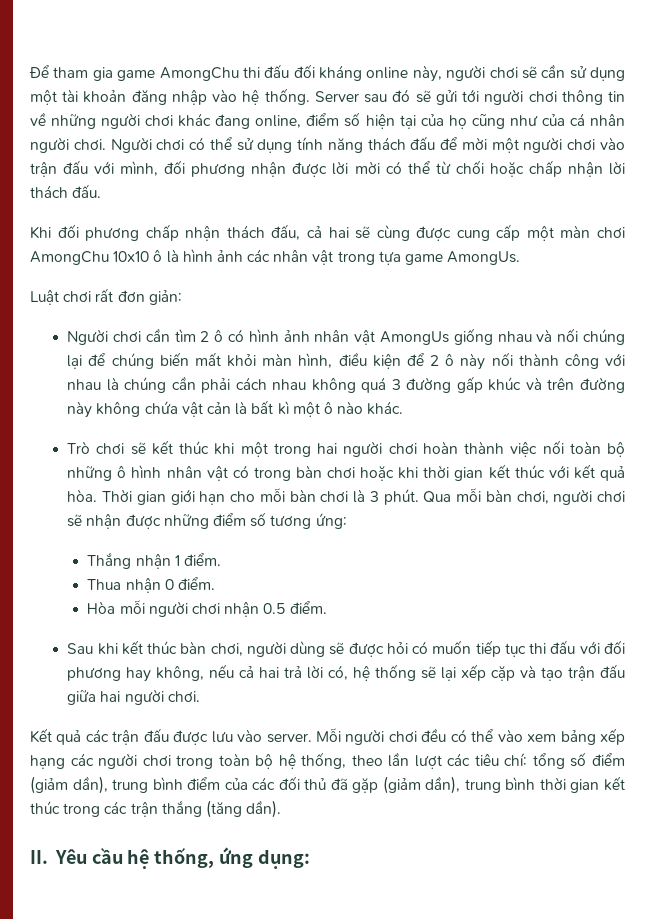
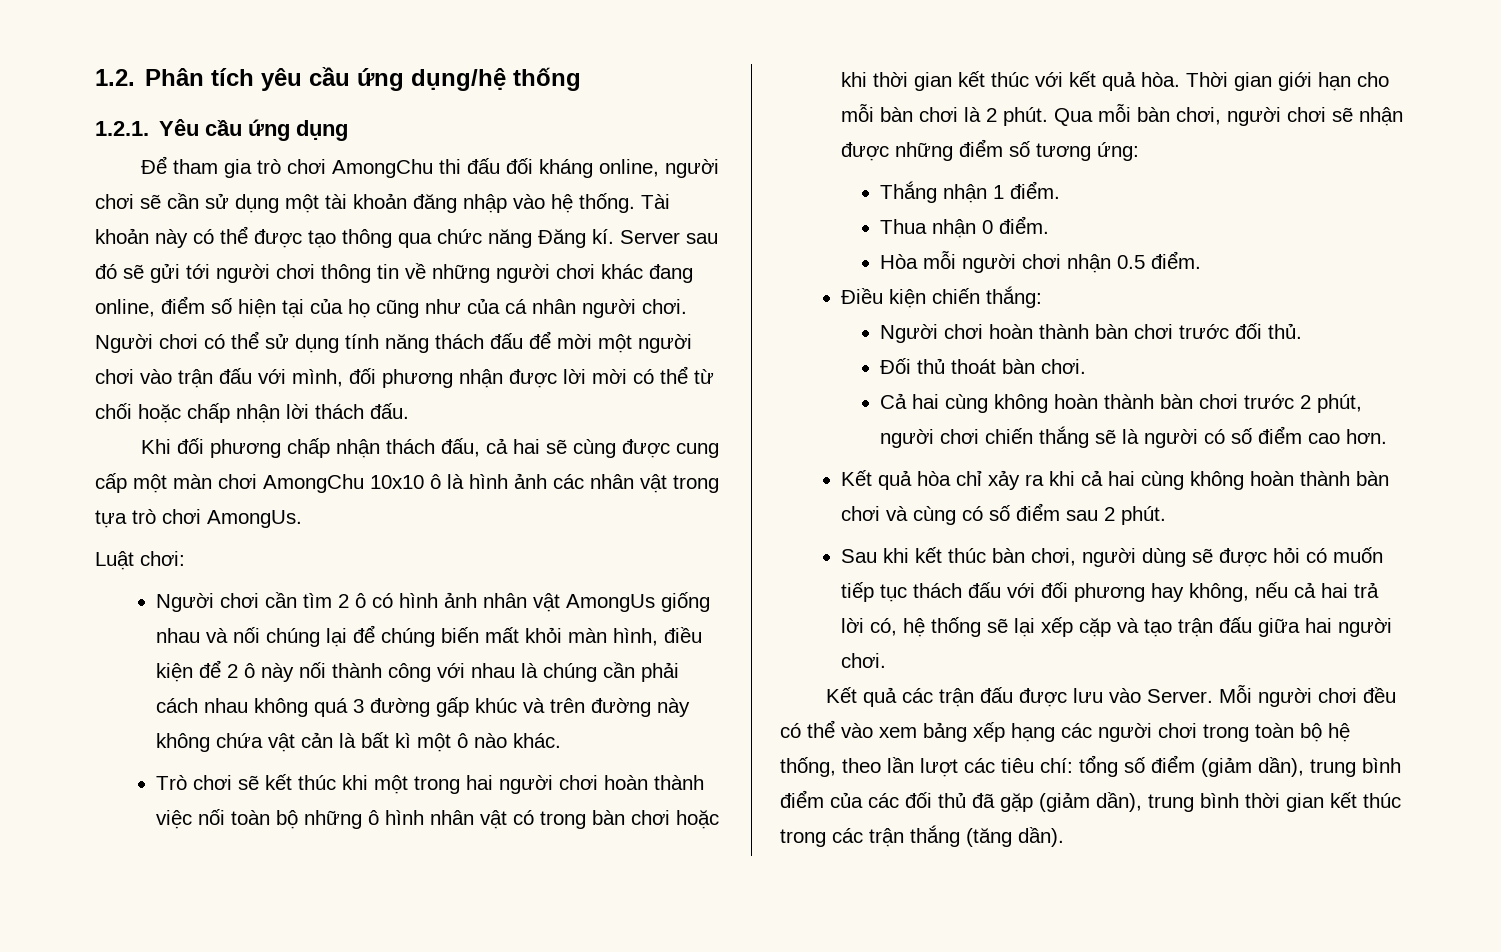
+ 1.2. Phân tích yêu cầu ứng dụng/hệ thống
+ 1.2.1. Yêu cầu ứng dụng
- Để tham gia game AmongChu thi đấu đối kháng online này, người chơi sẽ cần sử dụng một tài khoản đăng nhập vào hệ thống.
+ Để tham gia trò chơi AmongChu thi đấu đối kháng online, người chơi sẽ cần sử dụng một tài khoản đăng nhập vào hệ thống.
+ Tài khoản này có thể được tạo thông qua chức năng Đăng kí.
- Khi đối phương chấp nhận thách đấu, cả hai sẽ cùng được cung cấp một màn chơi AmongChu 10x10 ô là hình ảnh các nhân vật trong tựa game AmongUs.
+ Khi đối phương chấp nhận thách đấu, cả hai sẽ cùng được cung cấp một màn chơi AmongChu 10x10 ô là hình ảnh các nhân vật trong tựa trò chơi AmongUs.
- Luật chơi rất đơn giản:
+ Luật chơi:
- Thời gian giới hạn cho mỗi bàn chơi là 3 phút.
+ Thời gian giới hạn cho mỗi bàn chơi là 2 phút.
+ Điều kiện chiến thắng:
+ Người chơi hoàn thành bàn chơi trước đối thủ.
+ Đối thủ thoát bàn chơi.
+ Cả hai cùng không hoàn thành bàn chơi trước 2 phút, người chơi chiến thắng sẽ là người có số điểm cao hơn.
+ Kết quả hòa chỉ xảy ra khi cả hai cùng không hoàn thành bàn chơi và cùng có số điểm sau 2 phút.
- Sau khi kết thúc bàn chơi, người dùng sẽ được hỏi có muốn tiếp tục thi đấu với đối phương hay không, nếu cả hai trả lời có, hệ thống sẽ lại xếp cặp và tạo trận đấu giữa hai người chơi.
+ Sau khi kết thúc bàn chơi, người dùng sẽ được hỏi có muốn tiếp tục thách đấu với đối phương hay không, nếu cả hai trả lời có, hệ thống sẽ lại xếp cặp và tạo trận đấu giữa hai người chơi.
- Kết quả các trận đấu được lưu vào server.
+ Kết quả các trận đấu được lưu vào Server.
- II. Yêu cầu hệ thống, ứng dụng:

